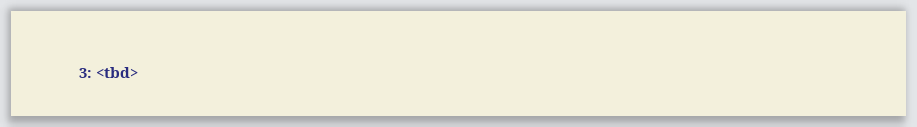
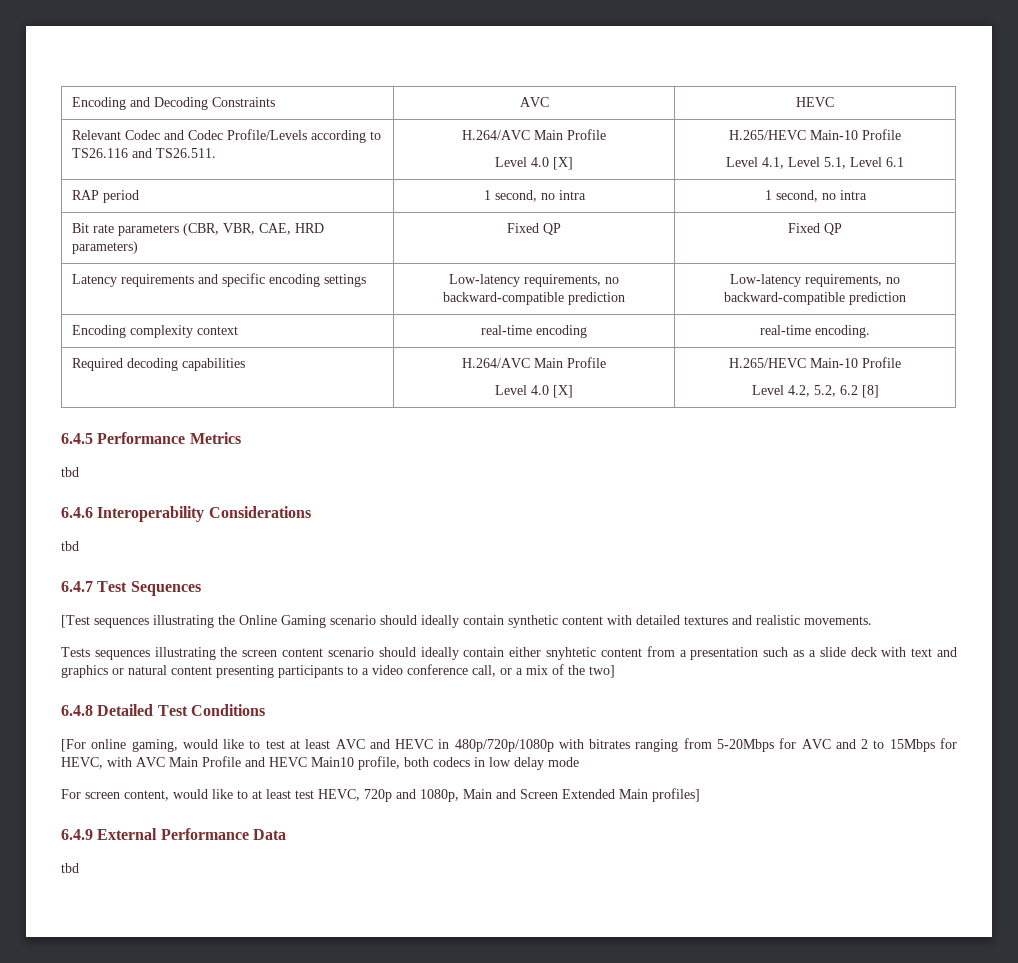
- 3: <tbd>
+ Encoding and Decoding Constraints | AVC | HEVC
+ Relevant Codec and Codec Profile/Levels according to TS26.116 and TS26.511. | H.264/AVC Main Profile
+ Level 4.0 [X] | H.265/HEVC Main-10 Profile
+ Level 4.1, Level 5.1, Level 6.1
+ RAP period | 1 second, no intra | 1 second, no intra
+ Bit rate parameters (CBR, VBR, CAE, HRD parameters) | Fixed QP | Fixed QP
+ Latency requirements and specific encoding settings | Low-latency requirements, no backward-compatible prediction | Low-latency requirements, no backward-compatible prediction
+ Encoding complexity context | real-time encoding | real-time encoding.
+ Required decoding capabilities | H.264/AVC Main Profile
+ Level 4.0 [X] | H.265/HEVC Main-10 Profile
+ Level 4.2, 5.2, 6.2 [8]
+ 6.4.5 Performance Metrics
+ tbd
+ 6.4.6 Interoperability Considerations
+ tbd
+ 6.4.7 Test Sequences
+ [Test sequences illustrating the Online Gaming scenario should ideally contain synthetic content with detailed textures and realistic movements.
+ Tests sequences illustrating the screen content scenario should ideally contain either snyhtetic content from a presentation such as a slide deck with text and graphics or natural content presenting participants to a video conference call, or a mix of the two]
+ 6.4.8 Detailed Test Conditions
+ [For online gaming, would like to test at least AVC and HEVC in 480p/720p/1080p with bitrates ranging from 5-20Mbps for AVC and 2 to 15Mbps for HEVC, with AVC Main Profile and HEVC Main10 profile, both codecs in low delay mode
+ For screen content, would like to at least test HEVC, 720p and 1080p, Main and Screen Extended Main profiles]
+ 6.4.9 External Performance Data
+ tbd

